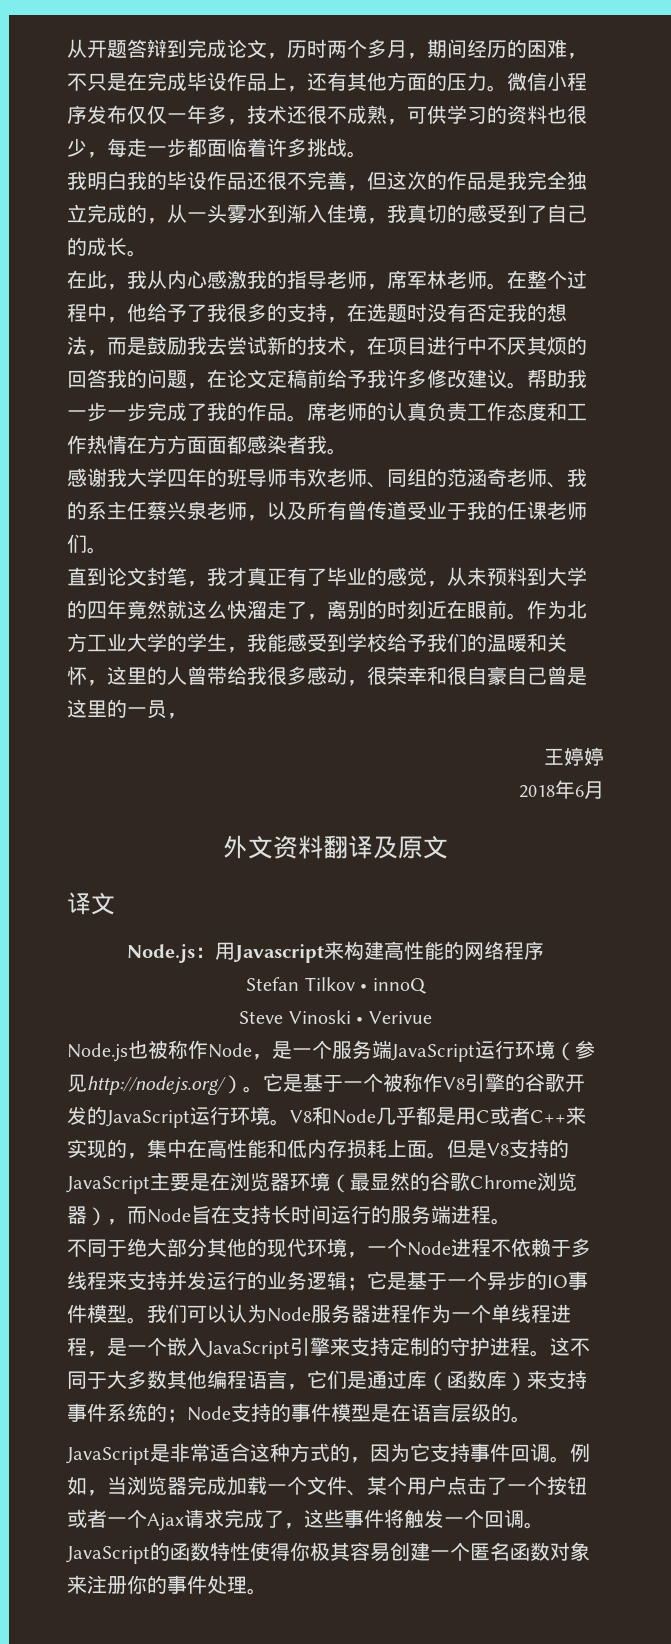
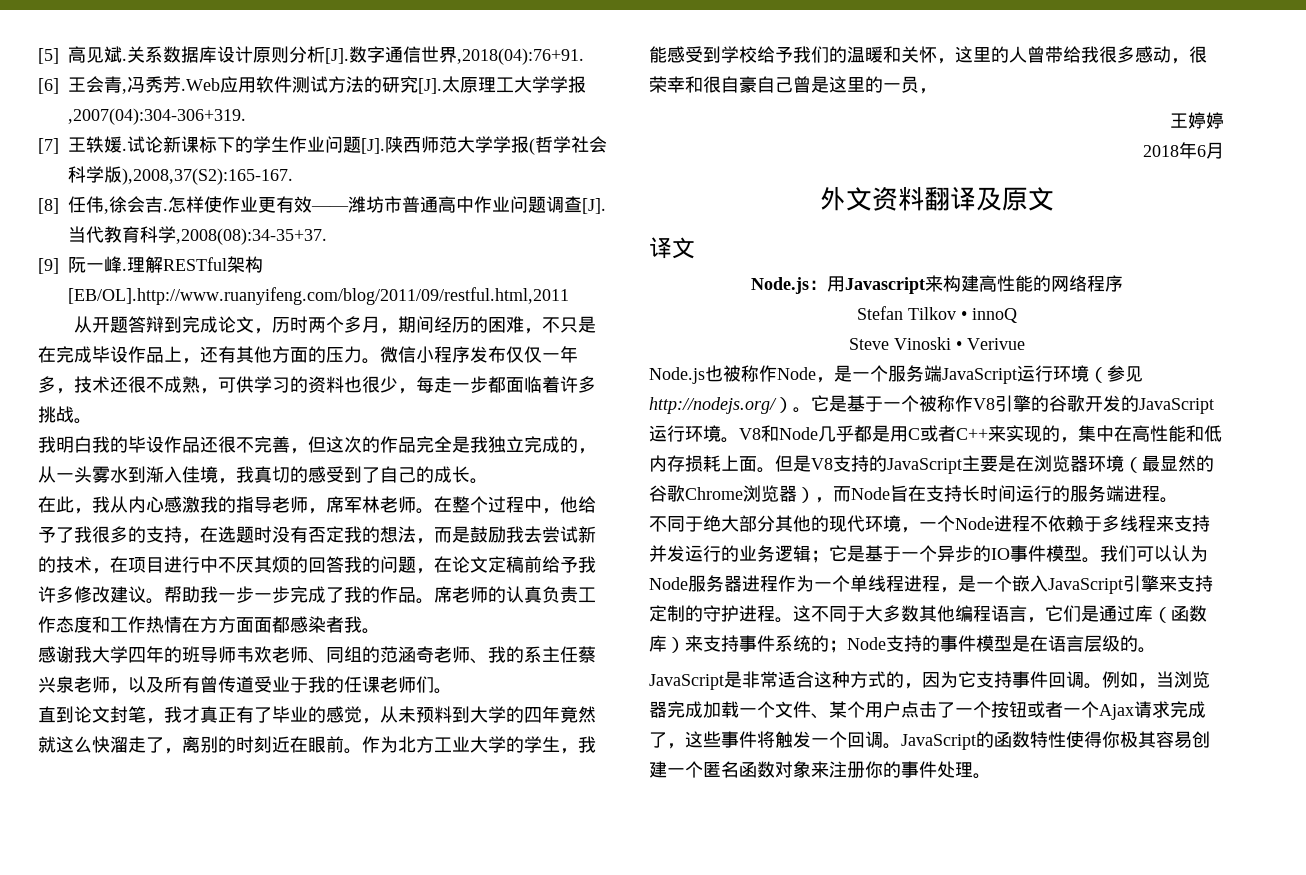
+ [5]高见斌.关系数据库设计原则分析[J].数字通信世界,2018(04):76+91.
+ [6]王会青,冯秀芳.Web应用软件测试方法的研究[J].太原理工大学学报,2007(04):304-306+319.
+ [7]王轶媛.试论新课标下的学生作业问题[J].陕西师范大学学报(哲学社会科学版),2008,37(S2):165-167.
+ [8]任伟,徐会吉.怎样使作业更有效——潍坊市普通高中作业问题调查[J].当代教育科学,2008(08):34-35+37.
+ [9]阮一峰.理解RESTful架构[EB/OL].http://www.ruanyifeng.com/blog/2011/09/restful.html,2011
- 我明白我的毕设作品还很不完善，但这次的作品是我完全独立完成的，从一头雾水到渐入佳境，我真切的感受到了自己的成长。
+ 我明白我的毕设作品还很不完善，但这次的作品完全是我独立完成的，从一头雾水到渐入佳境，我真切的感受到了自己的成长。

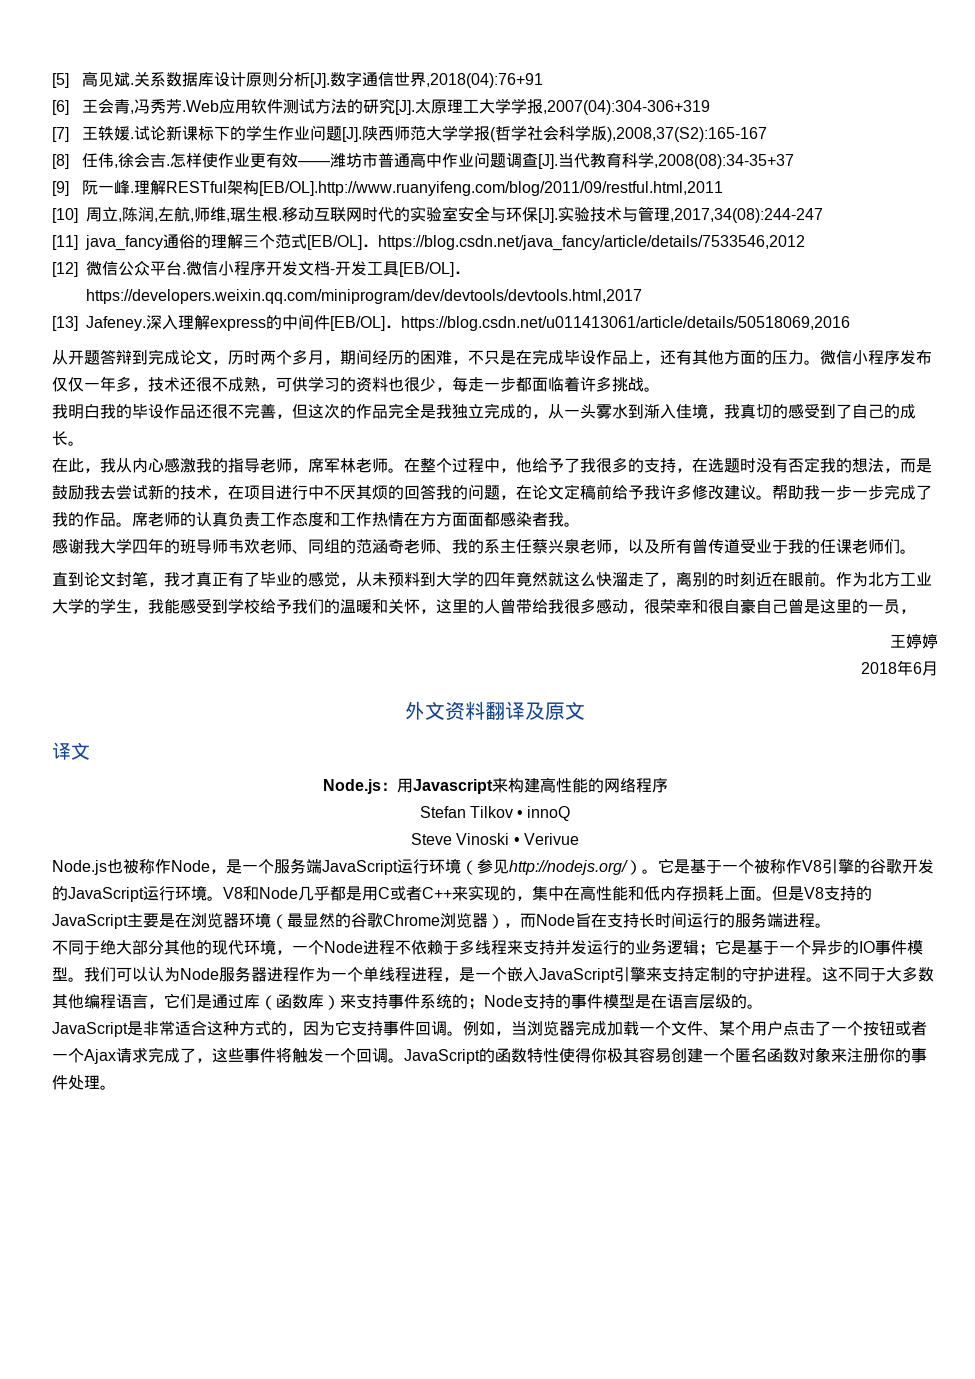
- 关系数据库设计原则分析[J].数字通信世界,2018(04):76+91.
+ 关系数据库设计原则分析[J].数字通信世界,2018(04):76+91
- [6]王会青,冯秀芳.Web应用软件测试方法的研究[J].太原理工大学学报,2007(04):304-306+319.
+ [6]王会青,冯秀芳.Web应用软件测试方法的研究[J].太原理工大学学报,2007(04):304-306+319
- 试论新课标下的学生作业问题[J].陕西师范大学学报(哲学社会科学版),2008,37(S2):165-167.
+ 试论新课标下的学生作业问题[J].陕西师范大学学报(哲学社会科学版),2008,37(S2):165-167
- 怎样使作业更有效——潍坊市普通高中作业问题调查[J].当代教育科学,2008(08):34-35+37.
+ 怎样使作业更有效——潍坊市普通高中作业问题调查[J].当代教育科学,2008(08):34-35+37
+ [10]周立,陈润,左航,师维,琚生根.移动互联网时代的实验室安全与环保[J].实验技术与管理,2017,34(08):244-247
+ [11] java_fancy通俗的理解三个范式[EB/OL]．https://blog.csdn.net/java_fancy/article/details/7533546,2012
+ [12]微信公众平台.微信小程序开发文档-开发工具[EB/OL]．https://developers.weixin.qq.com/miniprogram/dev/devtools/devtools.html,2017
+ [13] Jafeney.深入理解express的中间件[EB/OL]．https://blog.csdn.net/u011413061/article/details/50518069,2016

